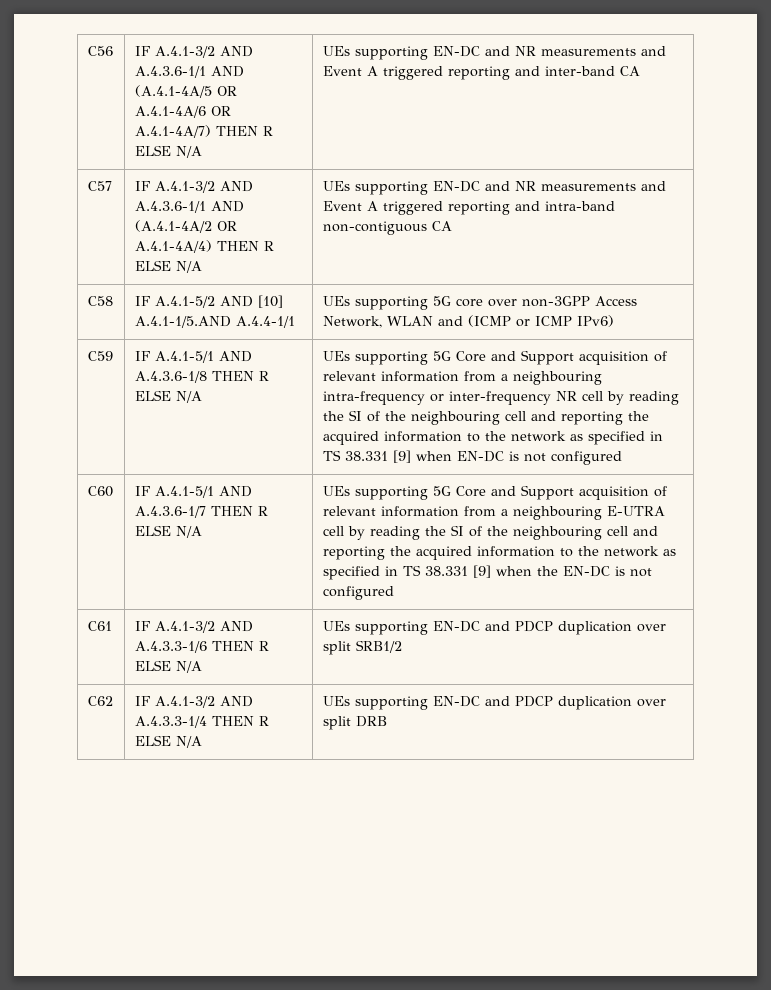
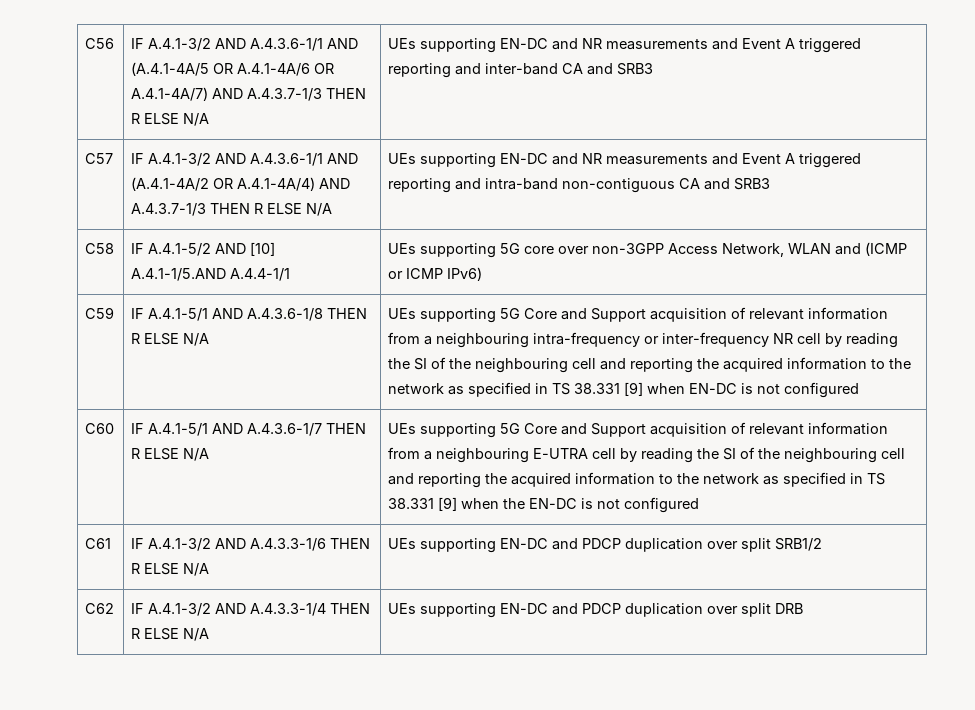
- C56 | IF A.4.1-3/2 AND A.4.3.6-1/1 AND (A.4.1-4A/5 OR A.4.1-4A/6 OR A.4.1-4A/7) THEN R ELSE N/A | UEs supporting EN-DC and NR measurements and Event A triggered reporting and inter-band CA
+ C56 | IF A.4.1-3/2 AND A.4.3.6-1/1 AND (A.4.1-4A/5 OR A.4.1-4A/6 OR A.4.1-4A/7) AND A.4.3.7-1/3 THEN R ELSE N/A | UEs supporting EN-DC and NR measurements and Event A triggered reporting and inter-band CA and SRB3
- C57 | IF A.4.1-3/2 AND A.4.3.6-1/1 AND (A.4.1-4A/2 OR A.4.1-4A/4) THEN R ELSE N/A | UEs supporting EN-DC and NR measurements and Event A triggered reporting and intra-band non-contiguous CA
+ C57 | IF A.4.1-3/2 AND A.4.3.6-1/1 AND (A.4.1-4A/2 OR A.4.1-4A/4) AND A.4.3.7-1/3 THEN R ELSE N/A | UEs supporting EN-DC and NR measurements and Event A triggered reporting and intra-band non-contiguous CA and SRB3

